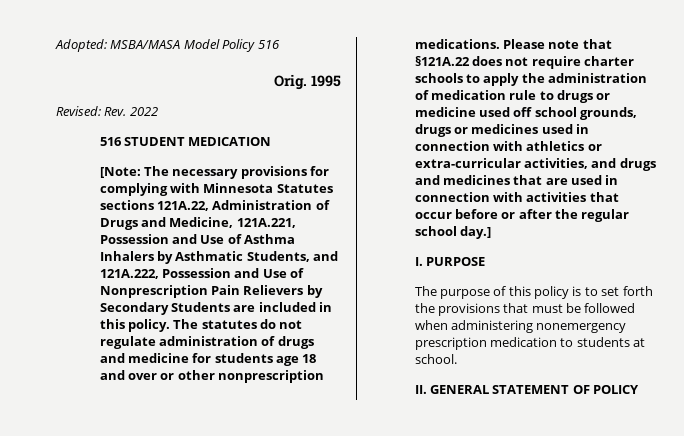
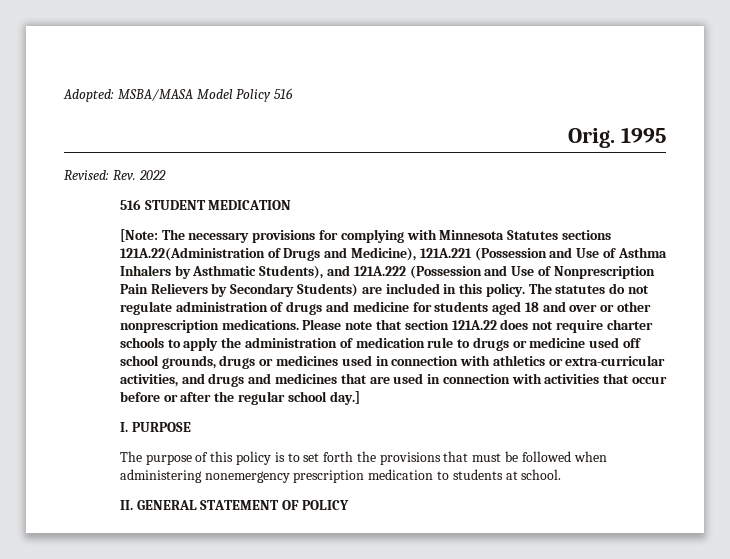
- [Note: The necessary provisions for complying with Minnesota Statutes sections 121A.22, Administration of Drugs and Medicine, 121A.221, Possession and Use of Asthma Inhalers by Asthmatic Students, and 121A.222, Possession and Use of Nonprescription Pain Relievers by Secondary Students are included in this policy.
+ [Note: The necessary provisions for complying with Minnesota Statutes sections 121A.22(Administration of Drugs and Medicine), 121A.221 (Possession and Use of Asthma Inhalers by Asthmatic Students), and 121A.222 (Possession and Use of Nonprescription Pain Relievers by Secondary Students) are included in this policy.
- The statutes do not regulate administration of drugs and medicine for students age 18 and over or other nonprescription medications.
+ The statutes do not regulate administration of drugs and medicine for students aged 18 and over or other nonprescription medications.
- Please note that §121A.22 does not require charter schools to apply the administration of medication rule to drugs or medicine used off school grounds, drugs or medicines used in connection with athletics or extra-curricular activities, and drugs and medicines that are used in connection with activities that occur before or after the regular school day.]
+ Please note that section 121A.22 does not require charter schools to apply the administration of medication rule to drugs or medicine used off school grounds, drugs or medicines used in connection with athletics or extra-curricular activities, and drugs and medicines that are used in connection with activities that occur before or after the regular school day.]

